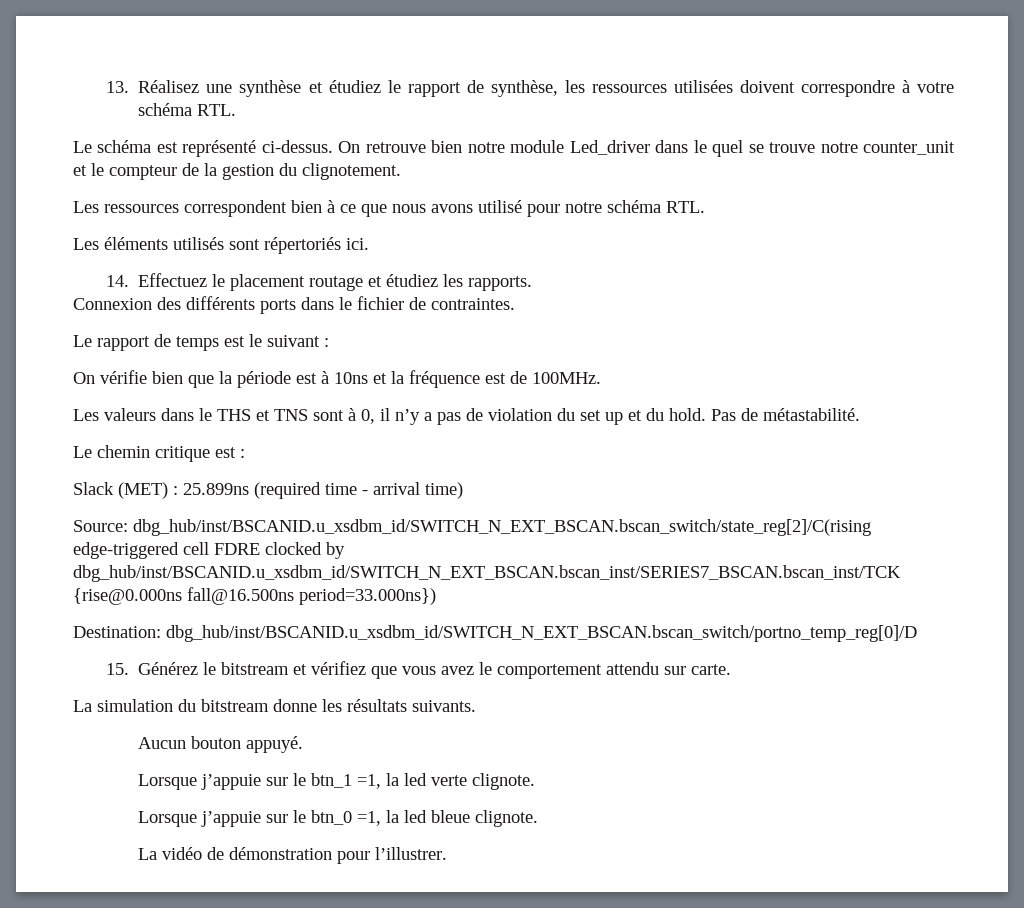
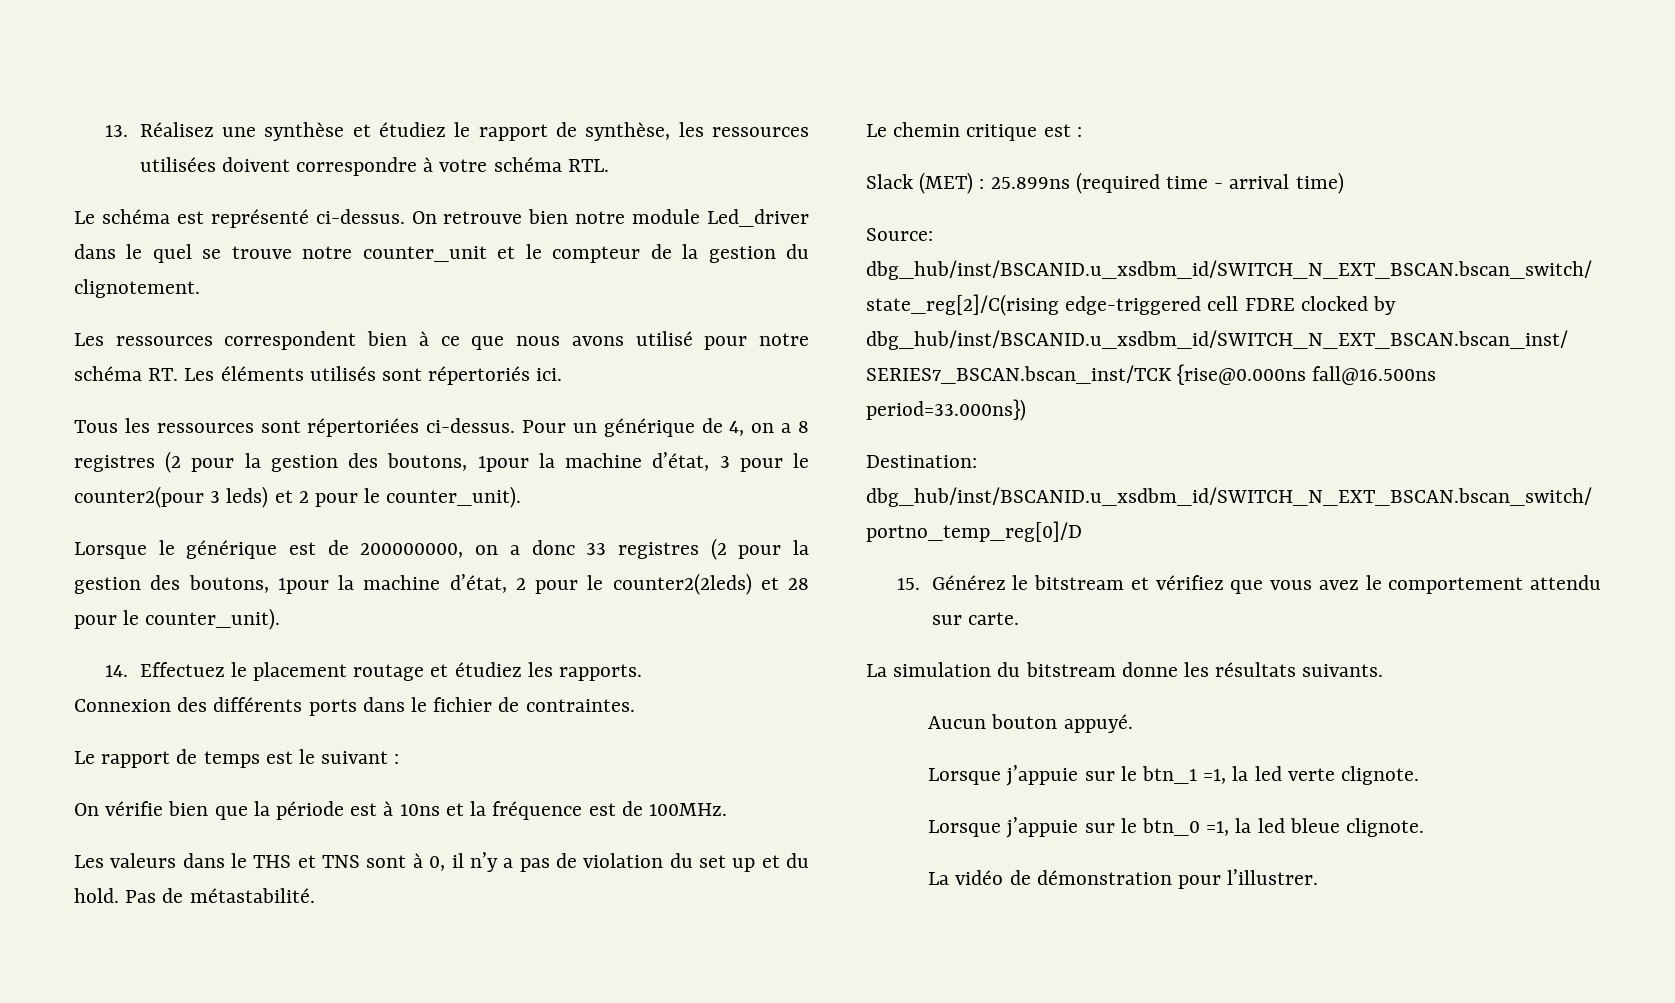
- Les ressources correspondent bien à ce que nous avons utilisé pour notre schéma RTL.
- Les éléments utilisés sont répertoriés ici.
+ Les ressources correspondent bien à ce que nous avons utilisé pour notre schéma RT. Les éléments utilisés sont répertoriés ici.
+ Tous les ressources sont répertoriées ci-dessus. Pour un générique de 4, on a 8 registres (2 pour la gestion des boutons, 1pour la machine d’état, 3 pour le counter2(pour 3 leds) et 2 pour le counter_unit).
+ Lorsque le générique est de 200000000, on a donc 33 registres (2 pour la gestion des boutons, 1pour la machine d’état, 2 pour le counter2(2leds) et 28 pour le counter_unit).

